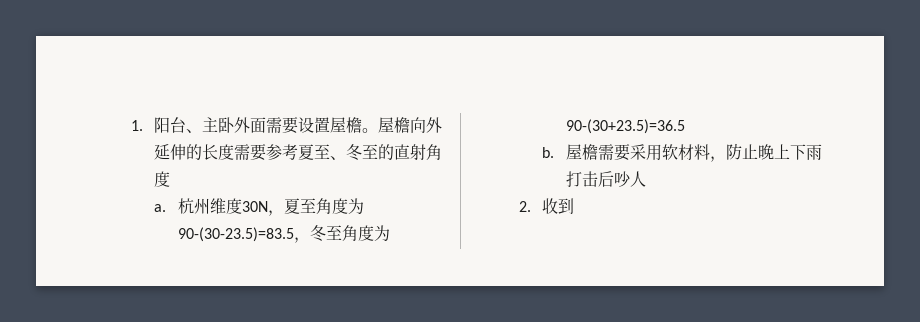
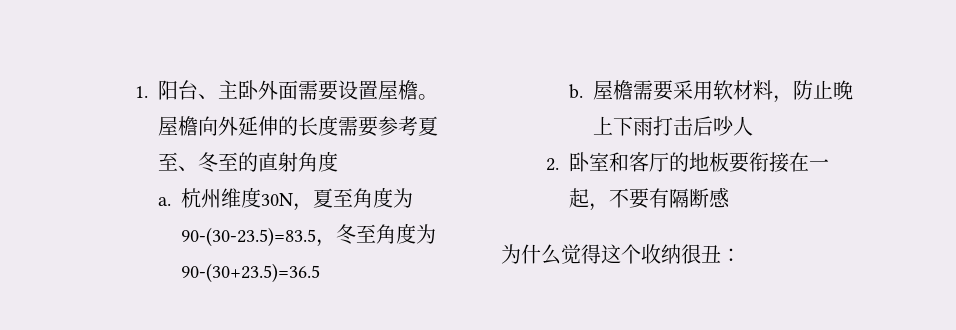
- 2.收到
+ 2.卧室和客厅的地板要衔接在一起，不要有隔断感
+ 为什么觉得这个收纳很丑：

